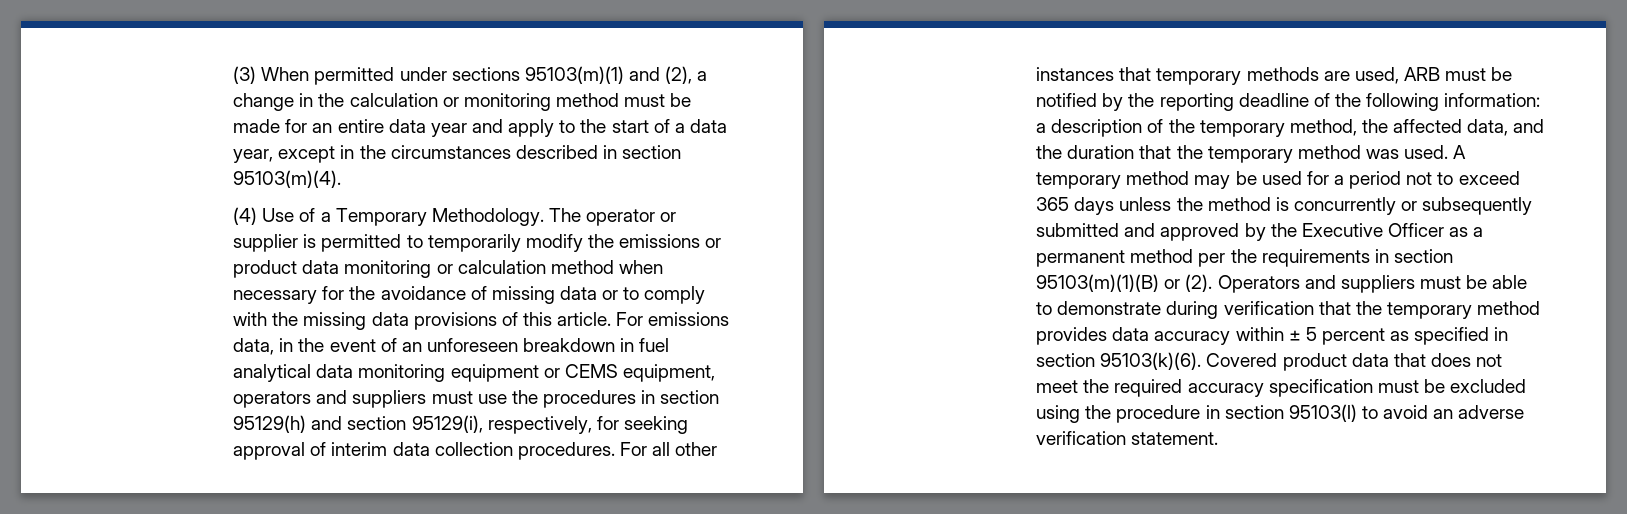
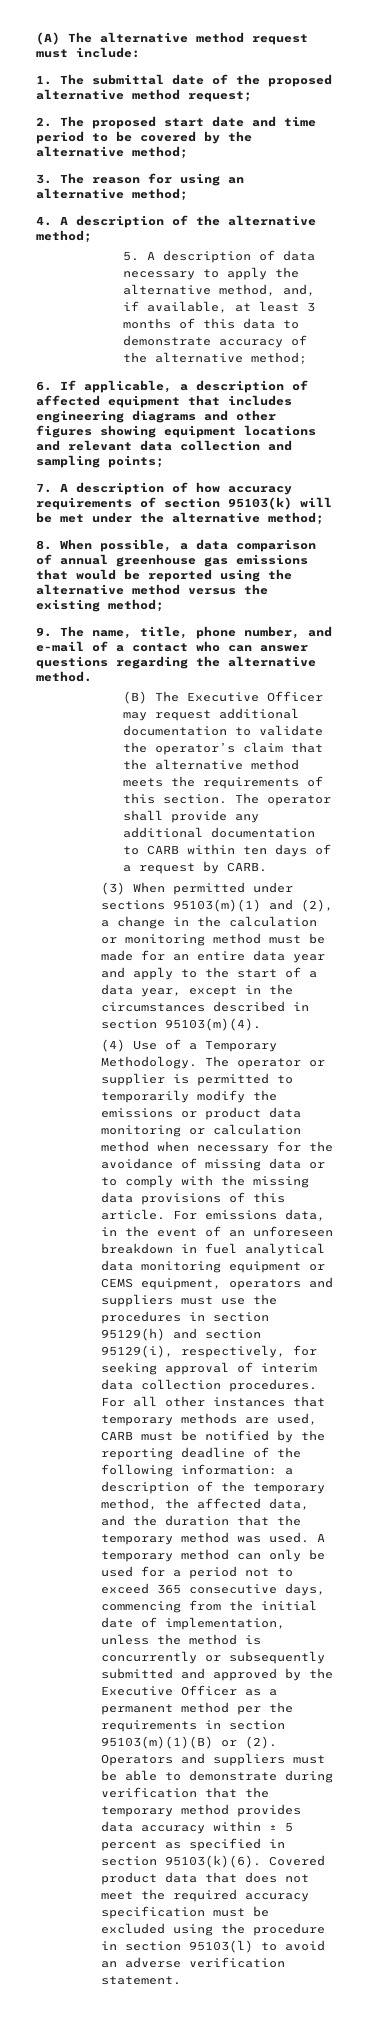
+ (A) The alternative method request must include:
+ 1. The submittal date of the proposed alternative method request;
+ 2. The proposed start date and time period to be covered by the alternative method;
+ 3. The reason for using an alternative method;
+ 4. A description of the alternative method;
+ 5. A description of data necessary to apply the alternative method, and, if available, at least 3 months of this data to demonstrate accuracy of the alternative method;
+ 6. If applicable, a description of affected equipment that includes engineering diagrams and other figures showing equipment locations and relevant data collection and sampling points;
+ 7. A description of how accuracy requirements of section 95103(k) will be met under the alternative method;
+ 8. When possible, a data comparison of annual greenhouse gas emissions that would be reported using the alternative method versus the existing method;
+ 9. The name, title, phone number, and e-mail of a contact who can answer questions regarding the alternative method.
+ (B) The Executive Officer may request additional documentation to validate the operator’s claim that the alternative method meets the requirements of this section. The operator shall provide any additional documentation to CARB within ten days of a request by CARB.
- For all other instances that temporary methods are used, ARB must be notified by the reporting deadline of the following information: a description of the temporary method, the affected data, and the duration that the temporary method was used.
+ For all other instances that temporary methods are used, CARB must be notified by the reporting deadline of the following information: a description of the temporary method, the affected data, and the duration that the temporary method was used.
- A temporary method may be used for a period not to exceed 365 days unless the method is concurrently or subsequently submitted and approved by the Executive Officer as a permanent method per the requirements in section 95103(m)(1)(B) or (2).
+ A temporary method can only be used for a period not to exceed 365 consecutive days, commencing from the initial date of implementation, unless the method is concurrently or subsequently submitted and approved by the Executive Officer as a permanent method per the requirements in section 95103(m)(1)(B) or (2).

